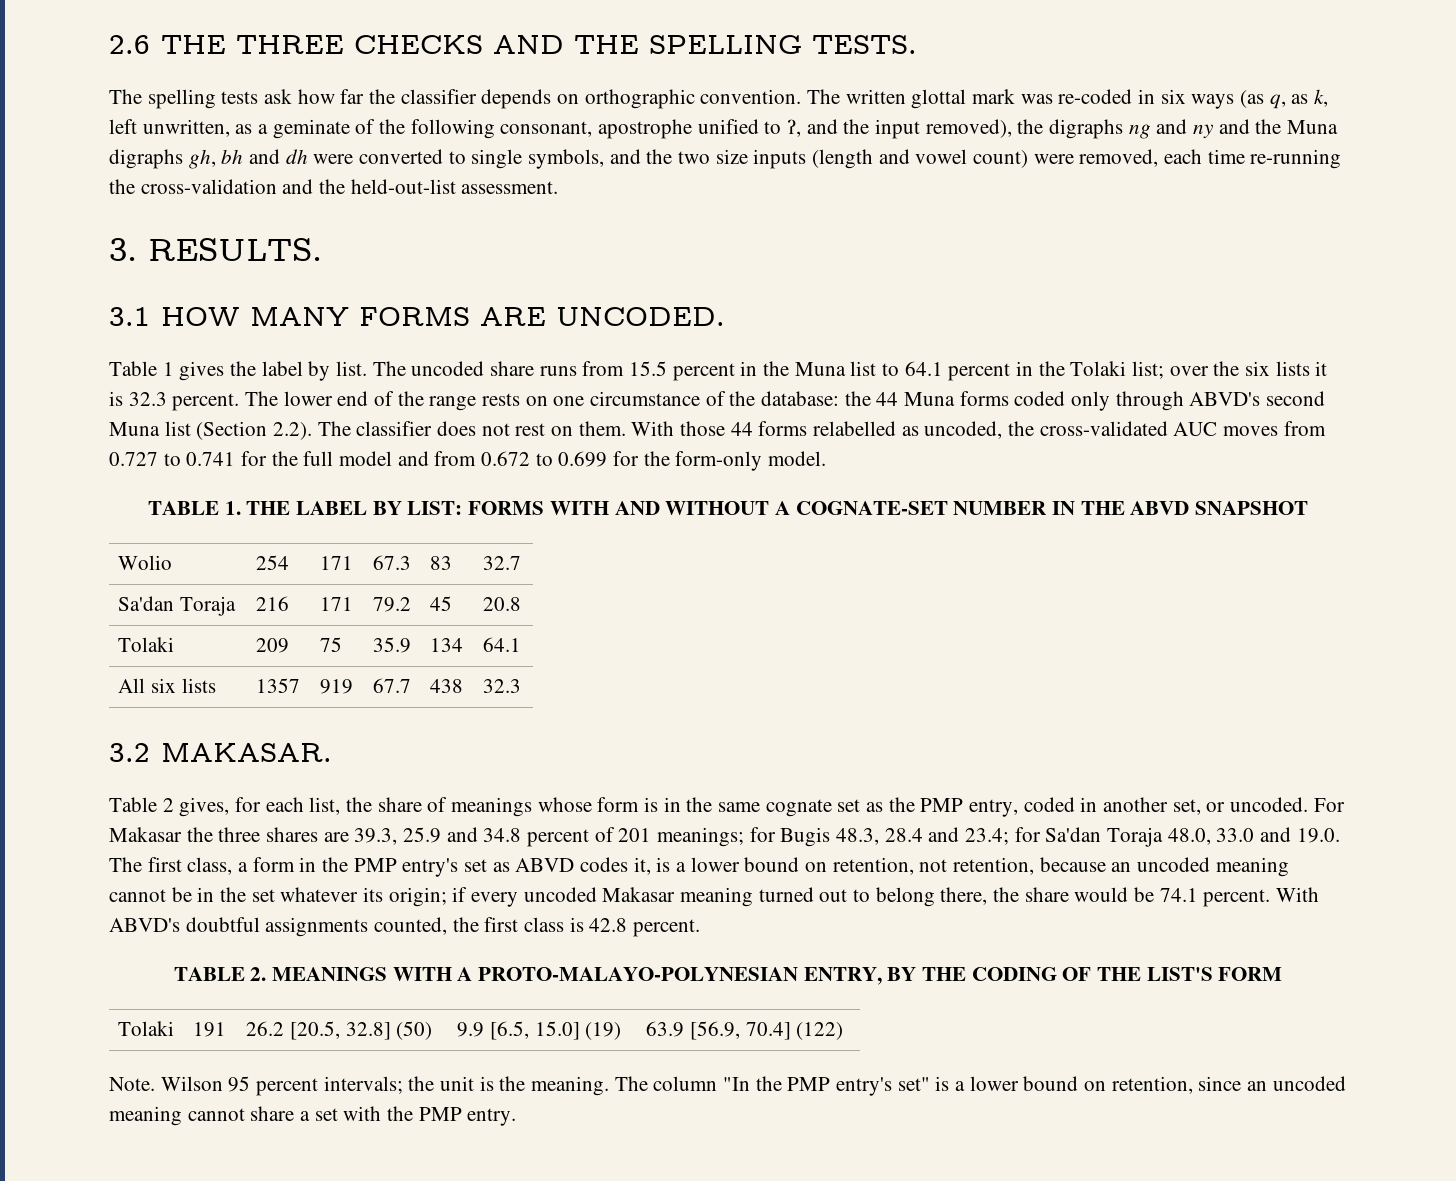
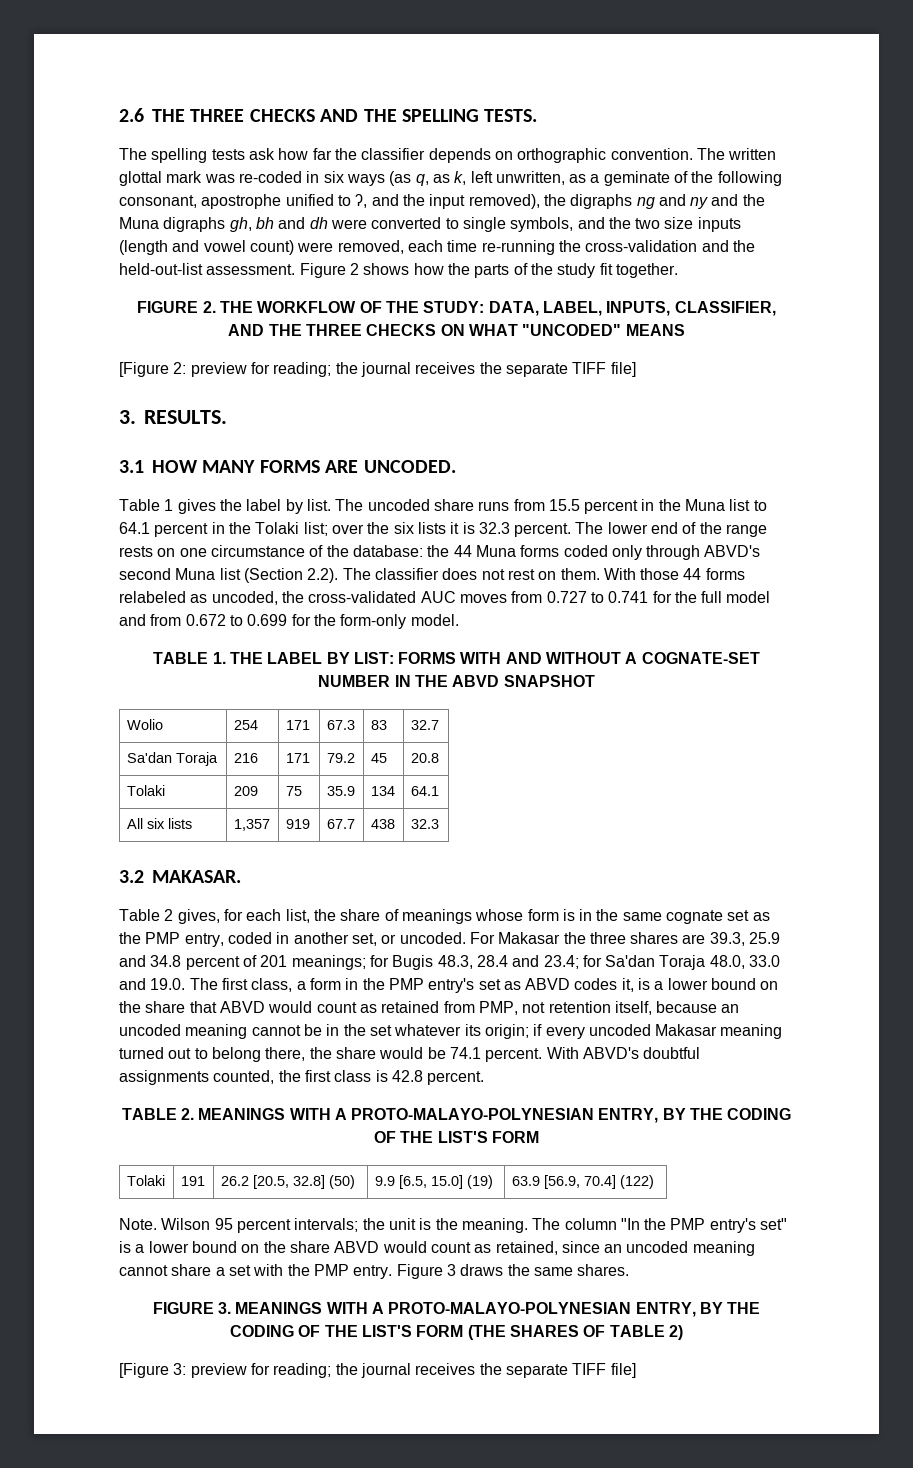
+ Figure 2 shows how the parts of the study fit together.
+ FIGURE 2. THE WORKFLOW OF THE STUDY: DATA, LABEL, INPUTS, CLASSIFIER, AND THE THREE CHECKS ON WHAT "UNCODED" MEANS
+ [Figure 2: preview for reading; the journal receives the separate TIFF file]
- With those 44 forms relabelled as uncoded, the cross-validated AUC moves from 0.727 to 0.741 for the full model and from 0.672 to 0.699 for the form-only model.
+ With those 44 forms relabeled as uncoded, the cross-validated AUC moves from 0.727 to 0.741 for the full model and from 0.672 to 0.699 for the form-only model.
- All six lists | 1357 | 919 | 67.7 | 438 | 32.3
+ All six lists | 1,357 | 919 | 67.7 | 438 | 32.3
- for Sa'dan Toraja 48.0, 33.0 and 19.0. The first class, a form in the PMP entry's set as ABVD codes it, is a lower bound on retention, not retention, because an uncoded meaning cannot be in the set whatever its origin;
+ for Sa'dan Toraja 48.0, 33.0 and 19.0. The first class, a form in the PMP entry's set as ABVD codes it, is a lower bound on the share that ABVD would count as retained from PMP, not retention itself, because an uncoded meaning cannot be in the set whatever its origin;
- The column "In the PMP entry's set" is a lower bound on retention, since an uncoded meaning cannot share a set with the PMP entry.
+ The column "In the PMP entry's set" is a lower bound on the share ABVD would count as retained, since an uncoded meaning cannot share a set with the PMP entry.
+ Figure 3 draws the same shares.
+ FIGURE 3. MEANINGS WITH A PROTO-MALAYO-POLYNESIAN ENTRY, BY THE CODING OF THE LIST'S FORM (THE SHARES OF TABLE 2)
+ [Figure 3: preview for reading; the journal receives the separate TIFF file]

